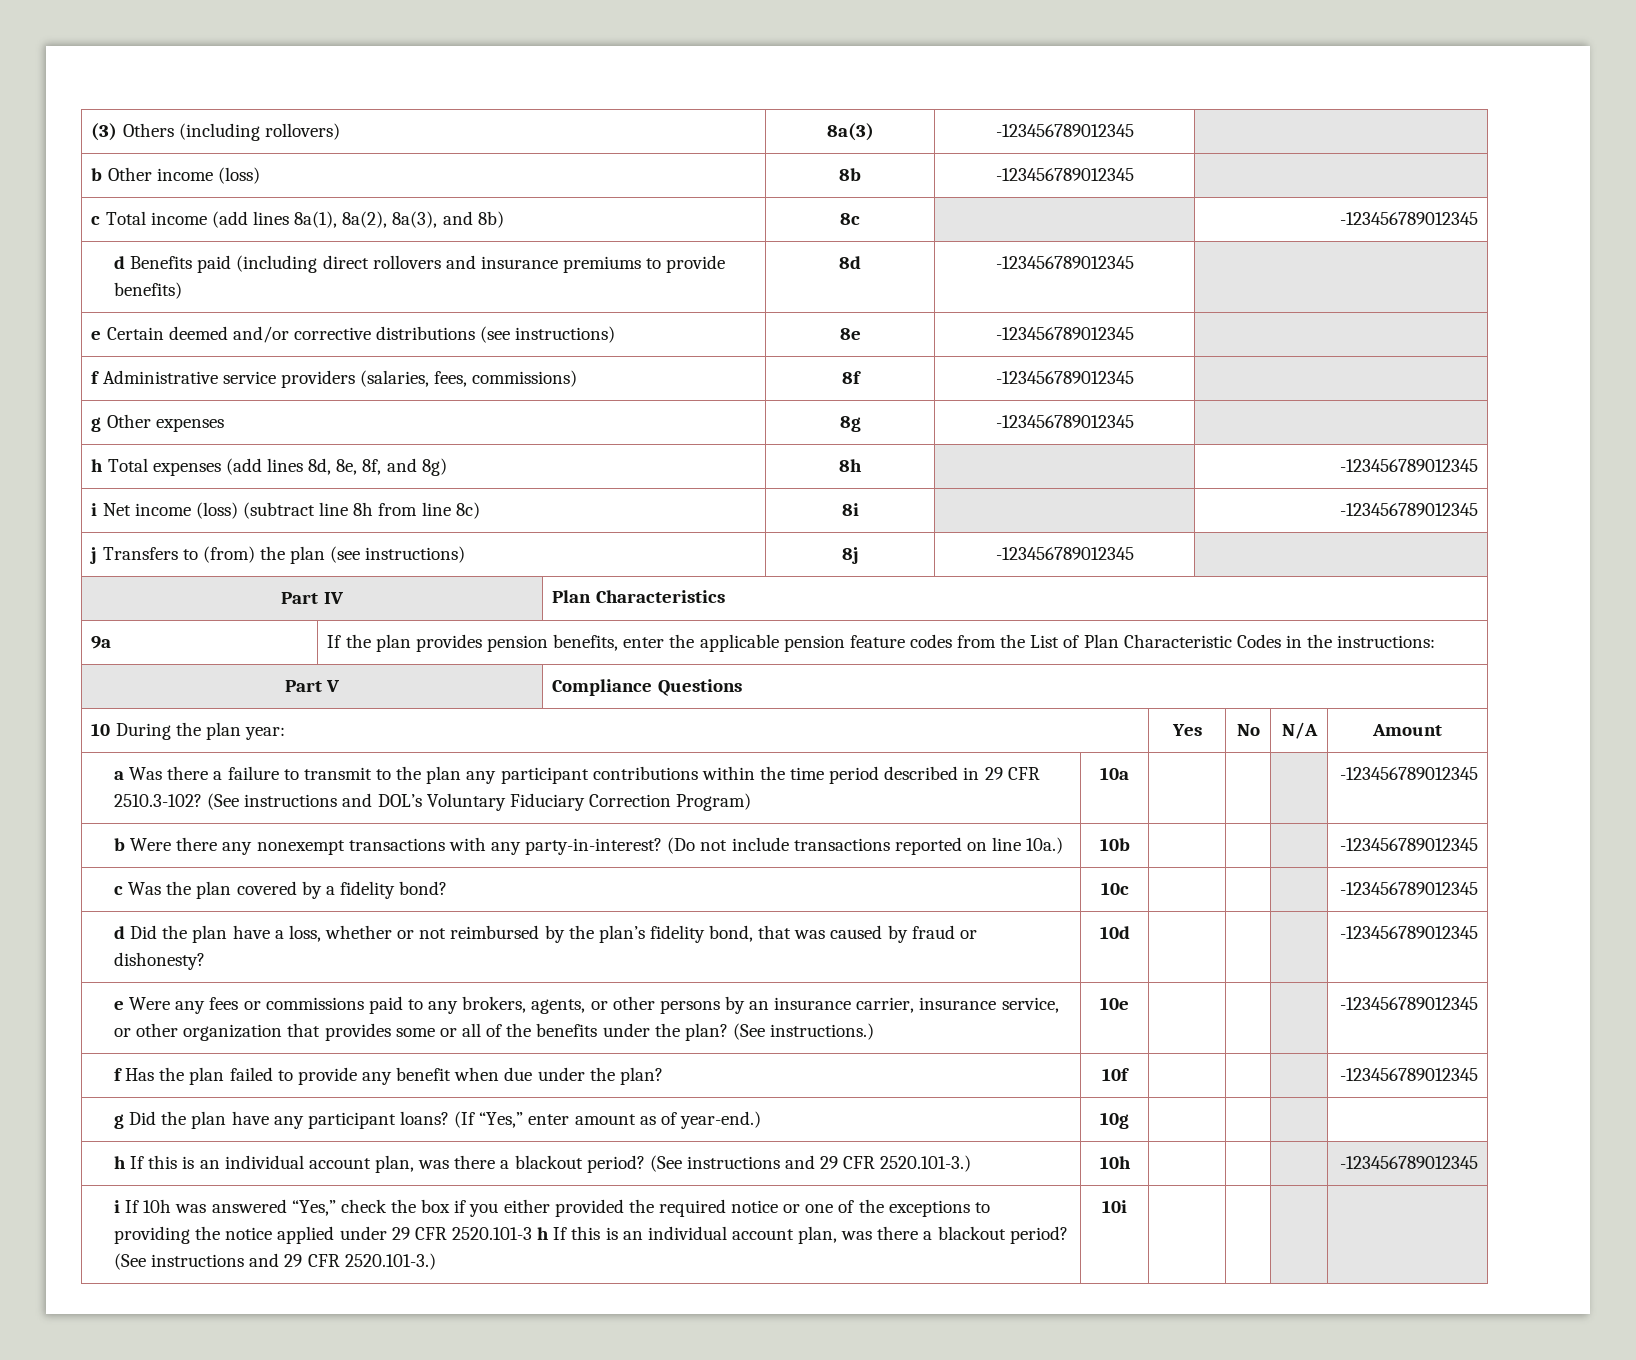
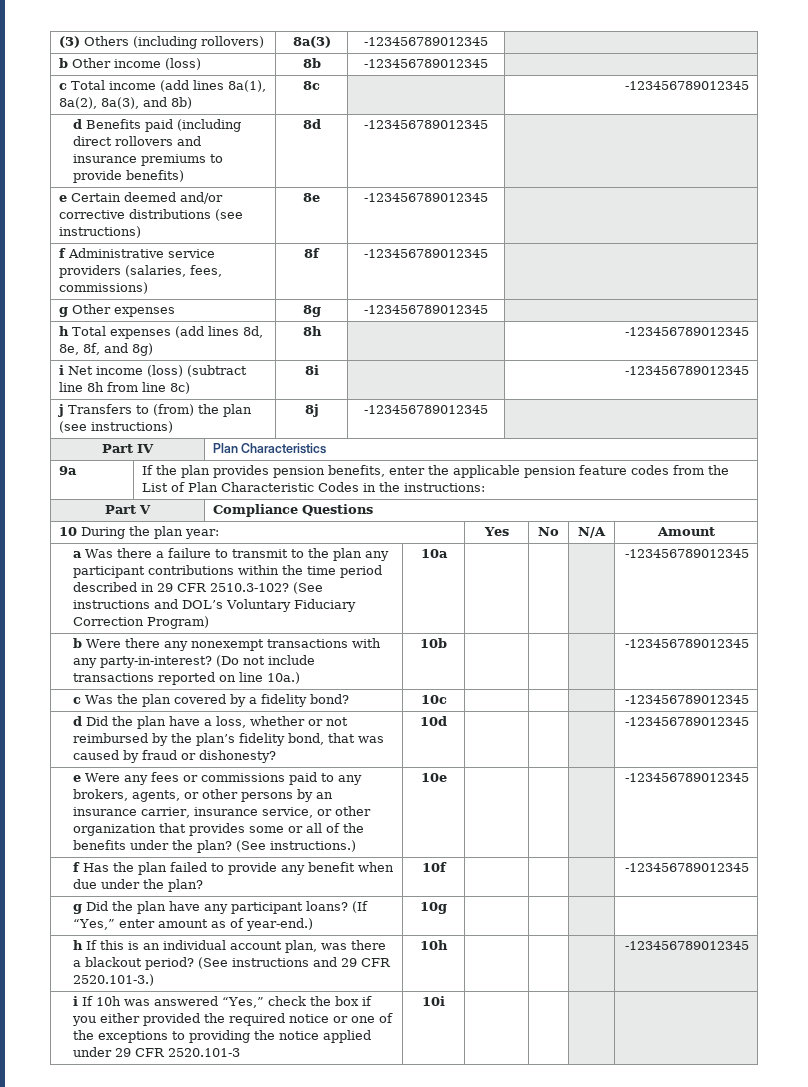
- i If 10h was answered “Yes,” check the box if you either provided the required notice or one of the exceptions to providing the notice applied under 29 CFR 2520.101-3 h If this is an individual account plan, was there a blackout period? (See instructions and 29 CFR 2520.101-3.)
+ i If 10h was answered “Yes,” check the box if you either provided the required notice or one of the exceptions to providing the notice applied under 29 CFR 2520.101-3

